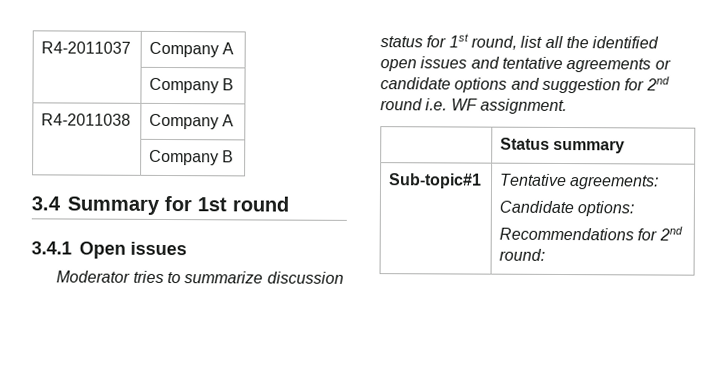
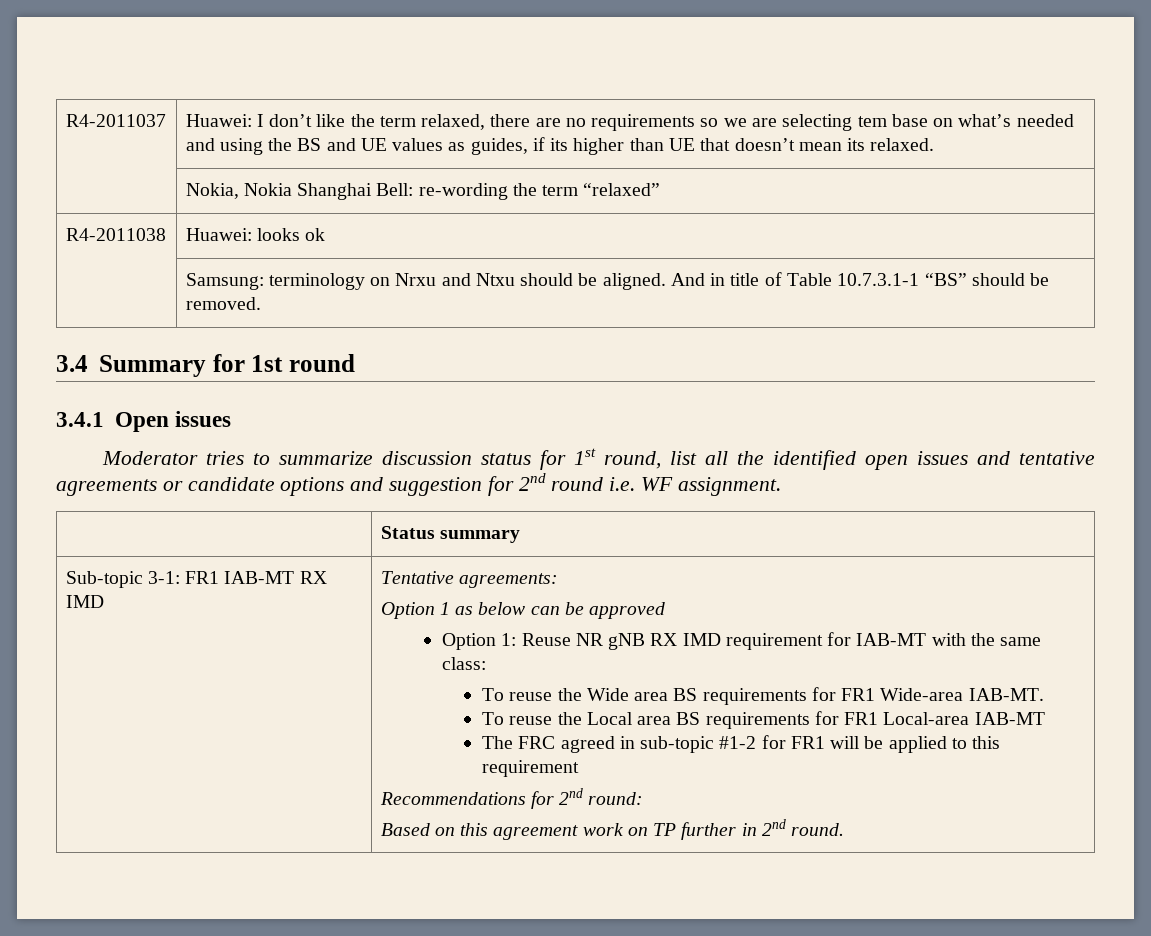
- R4-2011037 | Company A
- | Company B
- R4-2011038 | Company A
- | Company B
+ R4-2011037 | Huawei: I don’t like the term relaxed, there are no requirements so we are selecting tem base on what’s needed and using the BS and UE values as guides, if its higher than UE that doesn’t mean its relaxed.
+ | Nokia, Nokia Shanghai Bell: re-wording the term “relaxed”
+ R4-2011038 | Huawei: looks ok
+ | Samsung: terminology on Nrxu and Ntxu should be aligned. And in title of Table 10.7.3.1-1 “BS” should be removed.
- Sub-topic#1 | Tentative agreements:
- Candidate options:
+ Sub-topic 3-1: FR1 IAB-MT RX IMD | Tentative agreements:
+ Option 1 as below can be approved
+ Option 1: Reuse NR gNB RX IMD requirement for IAB-MT with the same class:
+ To reuse the Wide area BS requirements for FR1 Wide-area IAB-MT.
+ To reuse the Local area BS requirements for FR1 Local-area IAB-MT
+ The FRC agreed in sub-topic #1-2 for FR1 will be applied to this requirement
  Recommendations for 2nd round:
+ Based on this agreement work on TP further in 2nd round.

